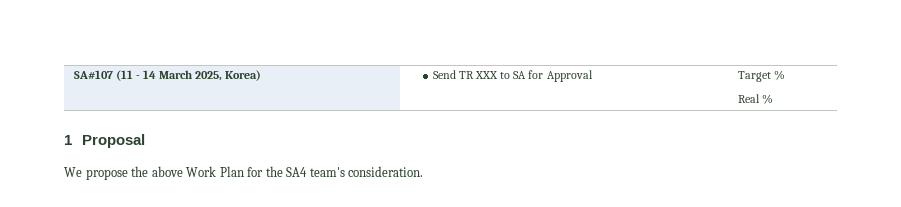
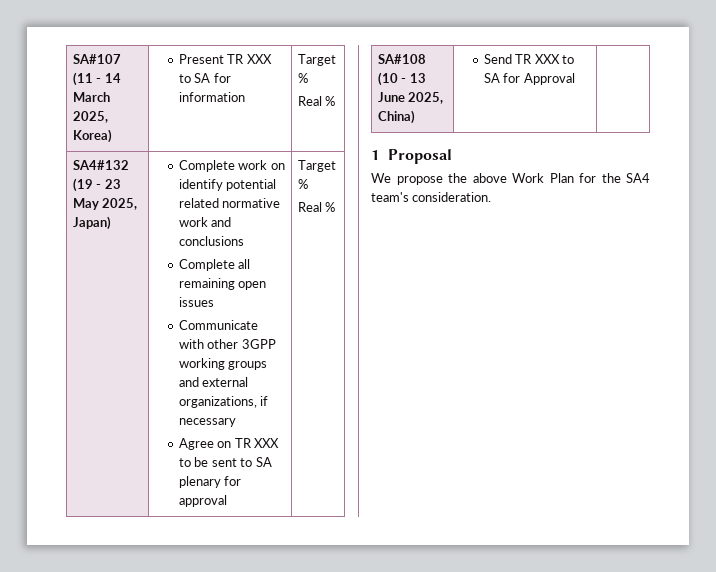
- SA#107 (11 - 14 March 2025, Korea) | Send TR XXX to SA for Approval | Target %
+ SA#107 (11 - 14 March 2025, Korea) | Present TR XXX to SA for information | Target %
  Real %
+ SA4#132 (19 - 23 May 2025, Japan) | Complete work on identify potential related normative work and conclusions
+ Complete all remaining open issues
+ Communicate with other 3GPP working groups and external organizations, if necessary
+ Agree on TR XXX to be sent to SA plenary for approval | Target %
+ Real %
+ SA#108 (10 - 13 June 2025, China) | Send TR XXX to SA for Approval |

